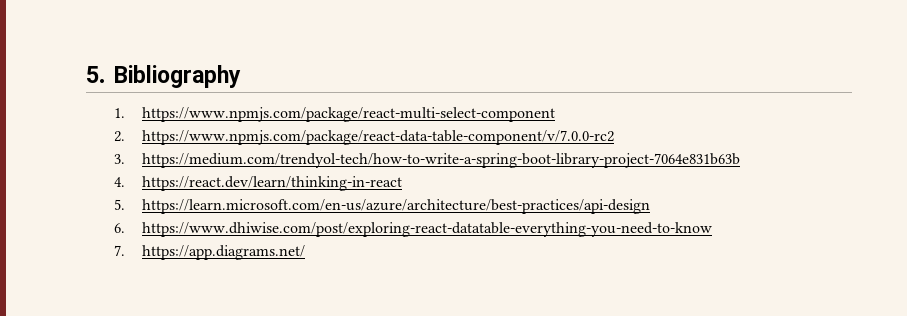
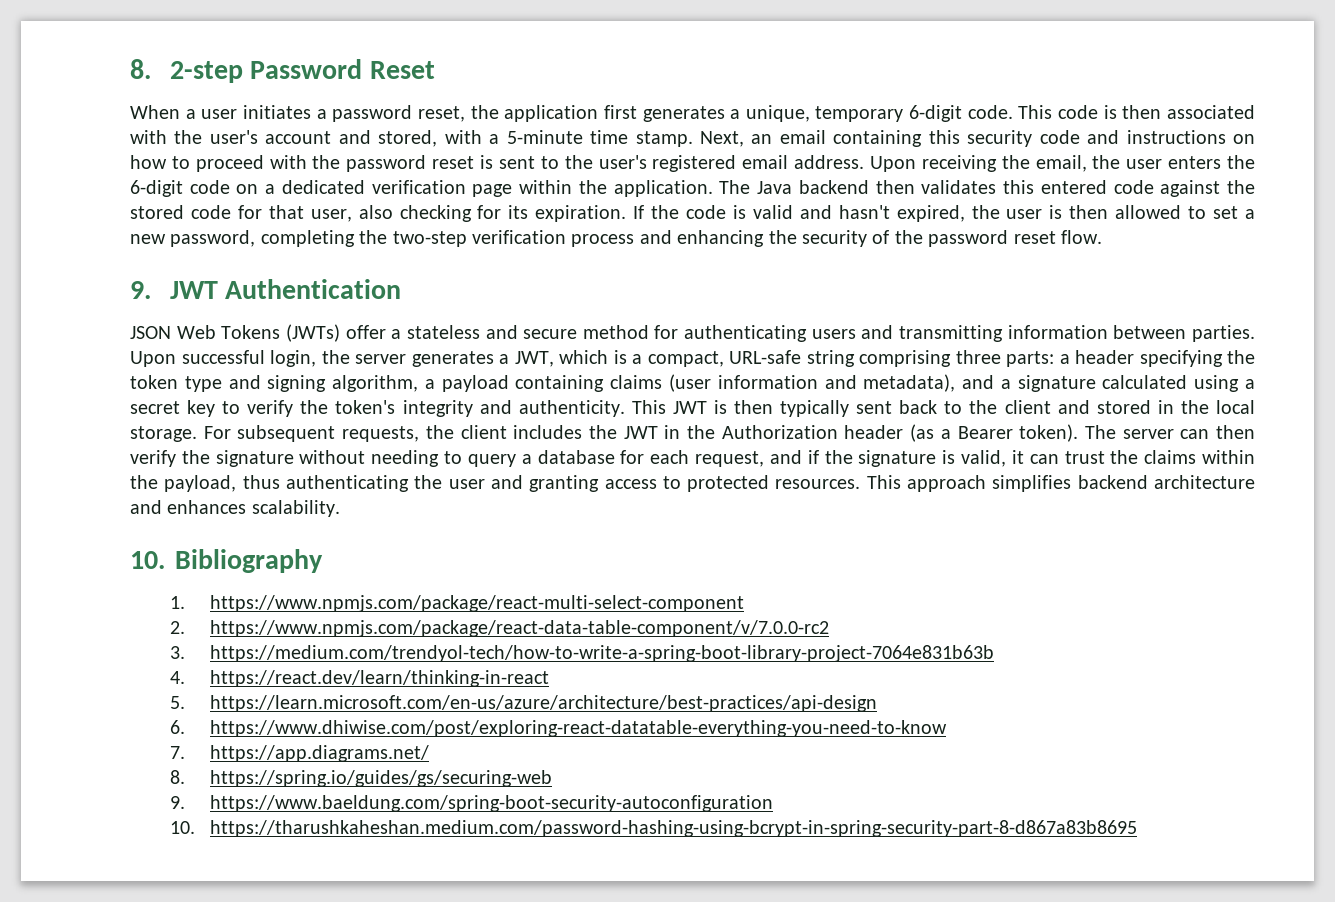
- 5. Bibliography
+ 8. 2-step Password Reset
+ When a user initiates a password reset, the application first generates a unique, temporary 6-digit code. This code is then associated with the user's account and stored, with a 5-minute time stamp. Next, an email containing this security code and instructions on how to proceed with the password reset is sent to the user's registered email address. Upon receiving the email, the user enters the 6-digit code on a dedicated verification page within the application. The Java backend then validates this entered code against the stored code for that user, also checking for its expiration. If the code is valid and hasn't expired, the user is then allowed to set a new password, completing the two-step verification process and enhancing the security of the password reset flow.
+ 9. JWT Authentication
+ JSON Web Tokens (JWTs) offer a stateless and secure method for authenticating users and transmitting information between parties. Upon successful login, the server generates a JWT, which is a compact, URL-safe string comprising three parts: a header specifying the token type and signing algorithm, a payload containing claims (user information and metadata), and a signature calculated using a secret key to verify the token's integrity and authenticity. This JWT is then typically sent back to the client and stored in the local storage. For subsequent requests, the client includes the JWT in the Authorization header (as a Bearer token). The server can then verify the signature without needing to query a database for each request, and if the signature is valid, it can trust the claims within the payload, thus authenticating the user and granting access to protected resources. This approach simplifies backend architecture and enhances scalability.
+ 10. Bibliography
+ 8. https://spring.io/guides/gs/securing-web
+ 9. https://www.baeldung.com/spring-boot-security-autoconfiguration
+ 10. https://tharushkaheshan.medium.com/password-hashing-using-bcrypt-in-spring-security-part-8-d867a83b8695

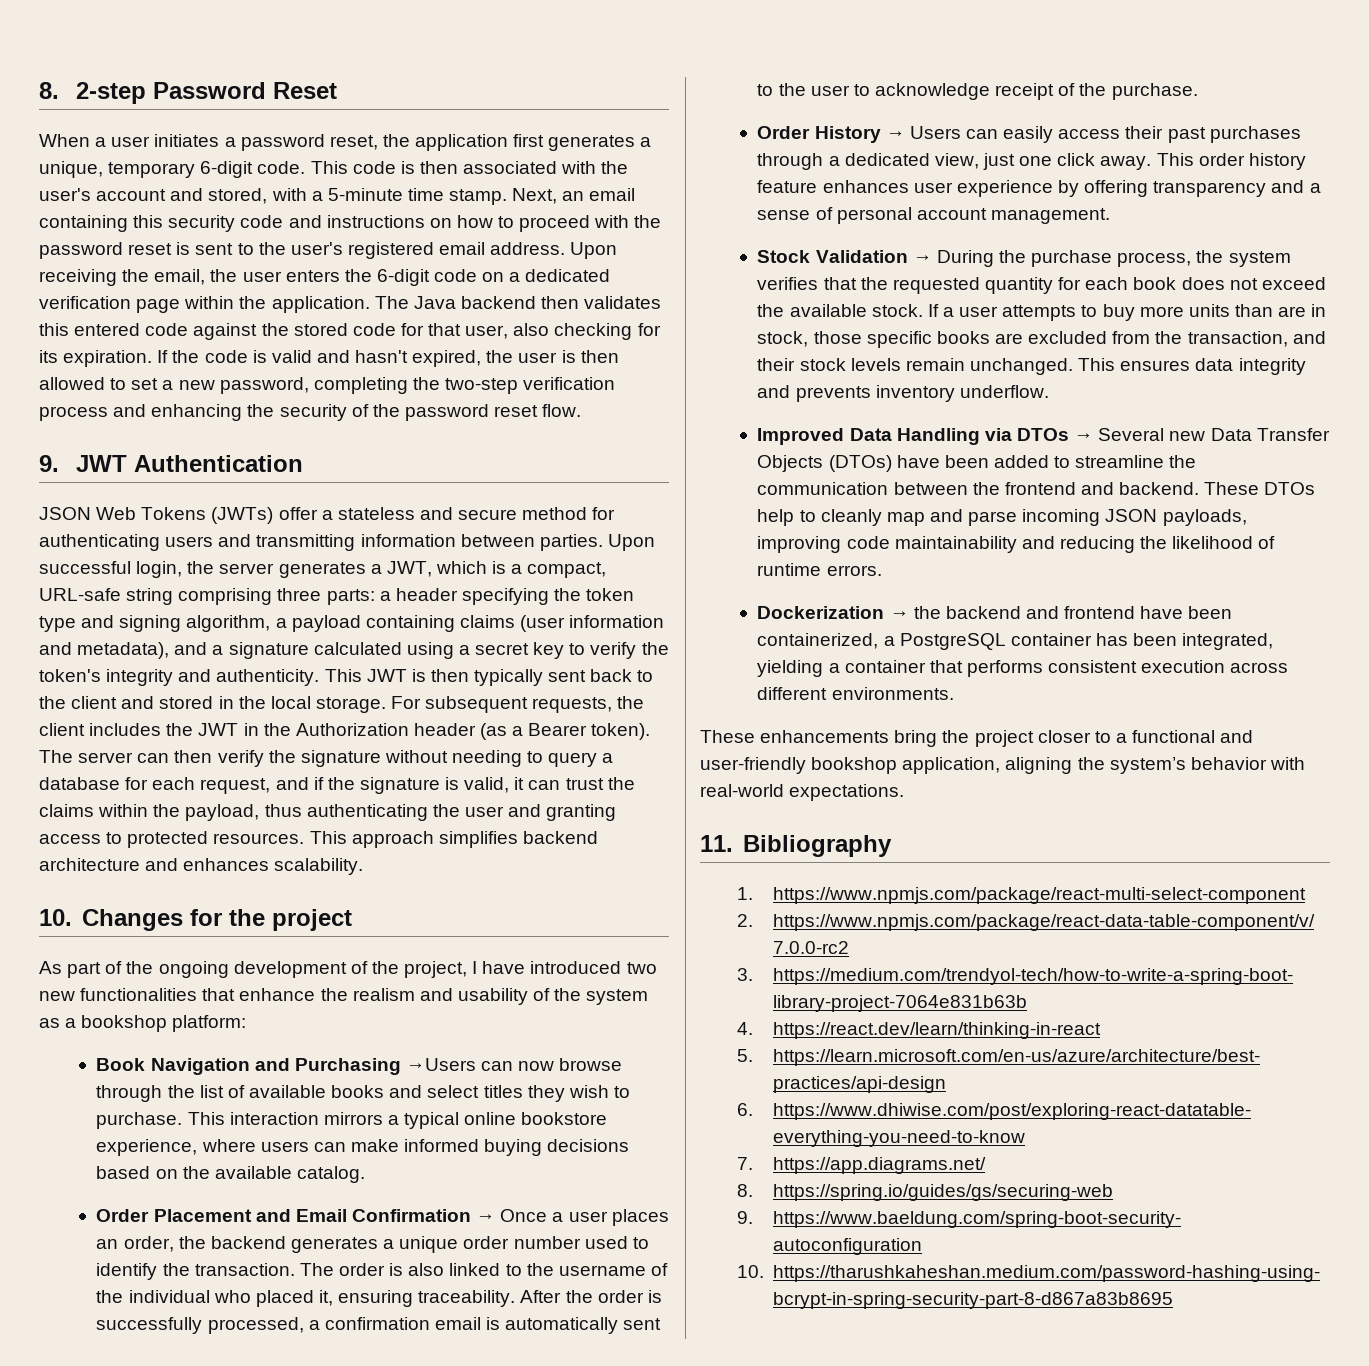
- 10. Bibliography
+ 10. Changes for the project
+ As part of the ongoing development of the project, I have introduced two new functionalities that enhance the realism and usability of the system as a bookshop platform:
+ Book Navigation and Purchasing →Users can now browse through the list of available books and select titles they wish to purchase. This interaction mirrors a typical online bookstore experience, where users can make informed buying decisions based on the available catalog.
+ Order Placement and Email Confirmation → Once a user places an order, the backend generates a unique order number used to identify the transaction. The order is also linked to the username of the individual who placed it, ensuring traceability. After the order is successfully processed, a confirmation email is automatically sent to the user to acknowledge receipt of the purchase.
+ Order History → Users can easily access their past purchases through a dedicated view, just one click away. This order history feature enhances user experience by offering transparency and a sense of personal account management.
+ Stock Validation → During the purchase process, the system verifies that the requested quantity for each book does not exceed the available stock. If a user attempts to buy more units than are in stock, those specific books are excluded from the transaction, and their stock levels remain unchanged. This ensures data integrity and prevents inventory underflow.
+ Improved Data Handling via DTOs → Several new Data Transfer Objects (DTOs) have been added to streamline the communication between the frontend and backend. These DTOs help to cleanly map and parse incoming JSON payloads, improving code maintainability and reducing the likelihood of runtime errors.
+ Dockerization → the backend and frontend have been containerized, a PostgreSQL container has been integrated, yielding a container that performs consistent execution across different environments.
+ These enhancements bring the project closer to a functional and user-friendly bookshop application, aligning the system’s behavior with real-world expectations.
+ 11. Bibliography

